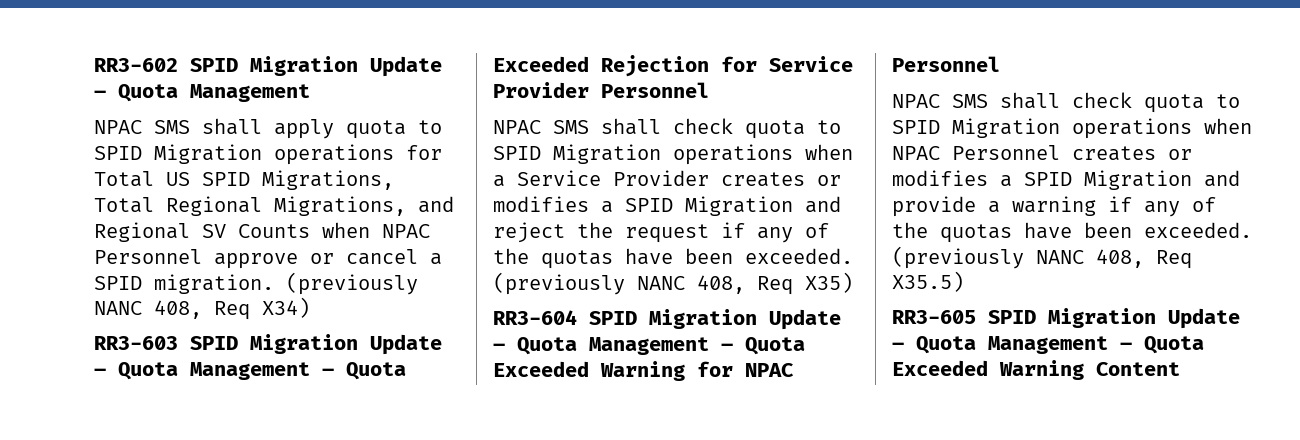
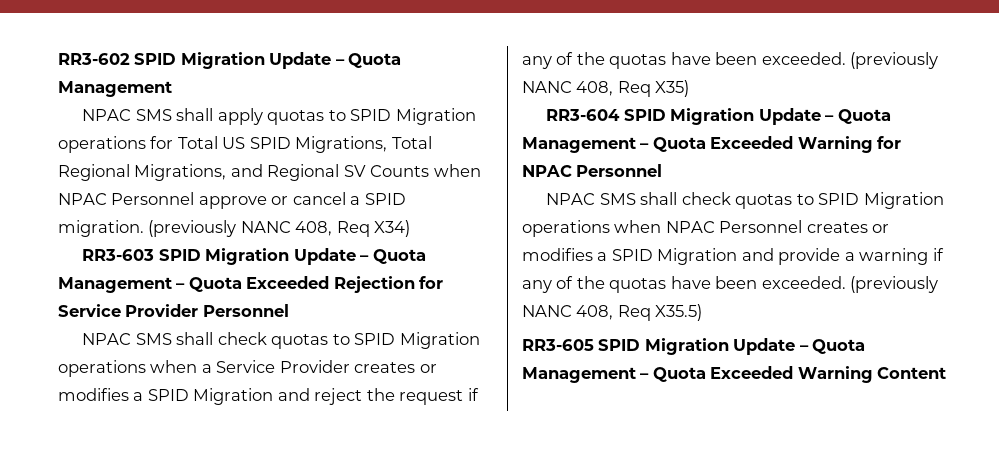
- NPAC SMS shall apply quota to SPID Migration operations for Total US SPID Migrations, Total Regional Migrations, and Regional SV Counts when NPAC Personnel approve or cancel a SPID migration.
+ NPAC SMS shall apply quotas to SPID Migration operations for Total US SPID Migrations, Total Regional Migrations, and Regional SV Counts when NPAC Personnel approve or cancel a SPID migration.
- NPAC SMS shall check quota to SPID Migration operations when a Service Provider creates or modifies a SPID Migration and reject the request if any of the quotas have been exceeded.
+ NPAC SMS shall check quotas to SPID Migration operations when a Service Provider creates or modifies a SPID Migration and reject the request if any of the quotas have been exceeded.
- NPAC SMS shall check quota to SPID Migration operations when NPAC Personnel creates or modifies a SPID Migration and provide a warning if any of the quotas have been exceeded.
+ NPAC SMS shall check quotas to SPID Migration operations when NPAC Personnel creates or modifies a SPID Migration and provide a warning if any of the quotas have been exceeded.

